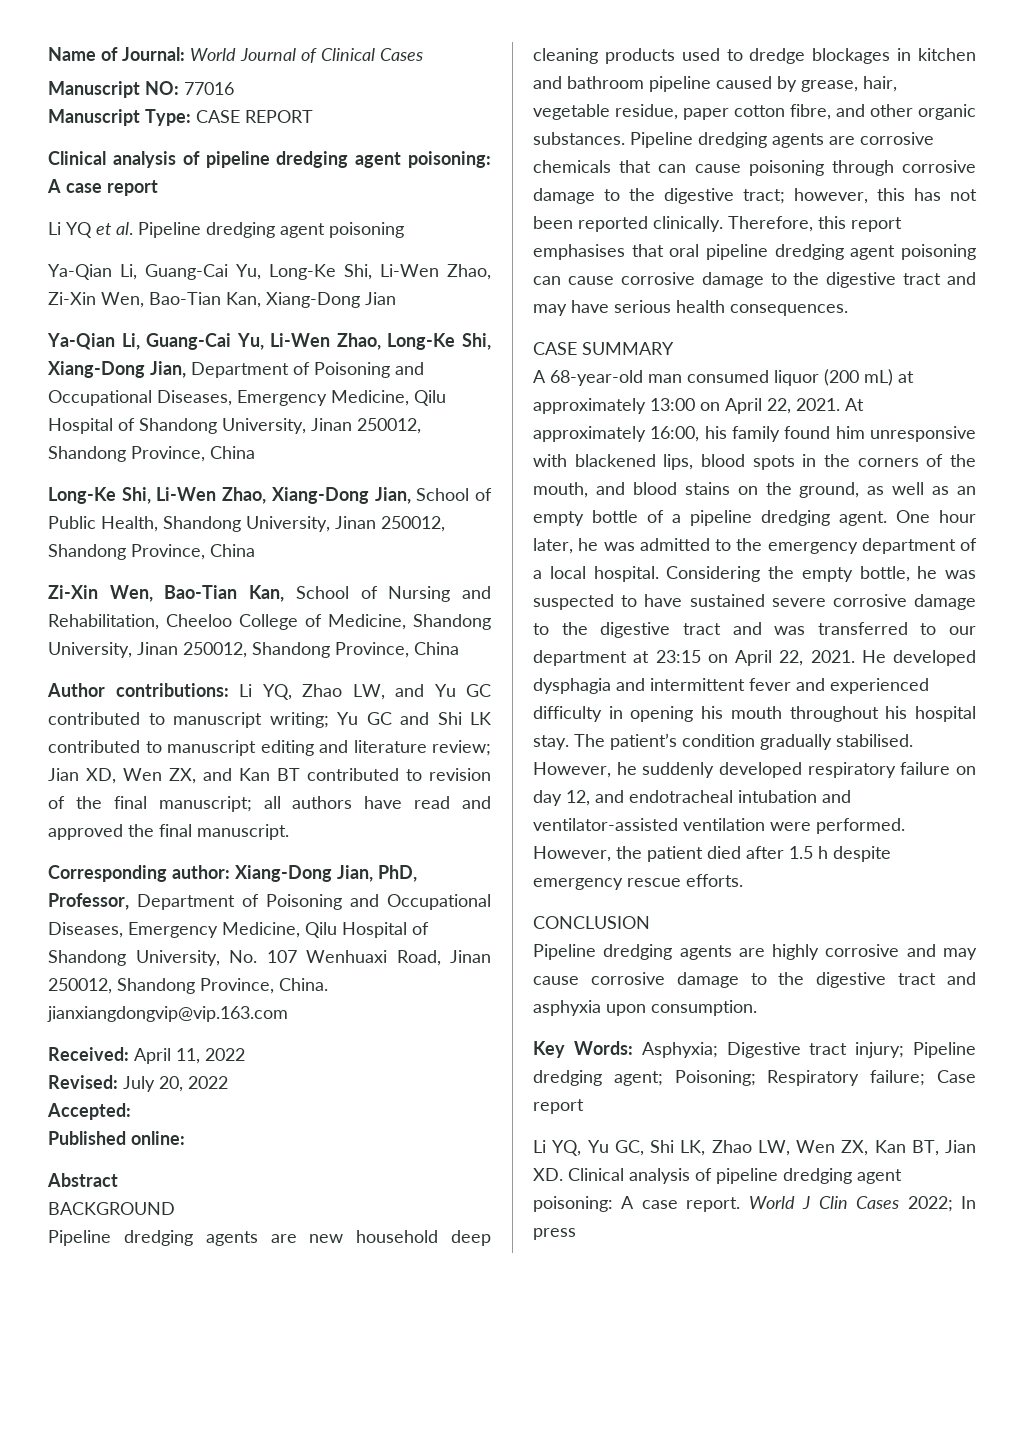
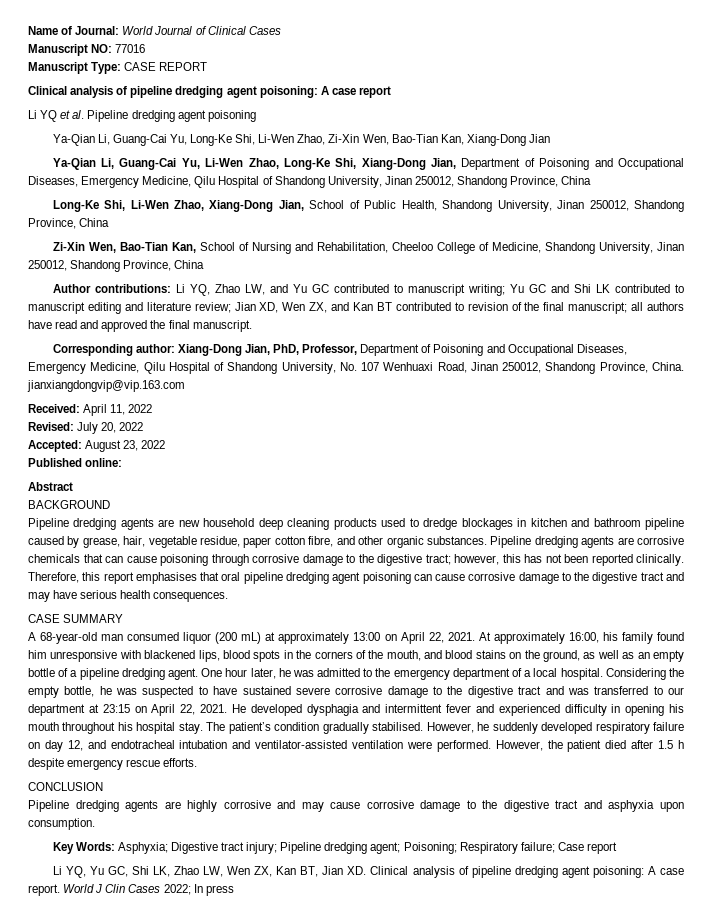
- Accepted:
+ Accepted: August 23, 2022

